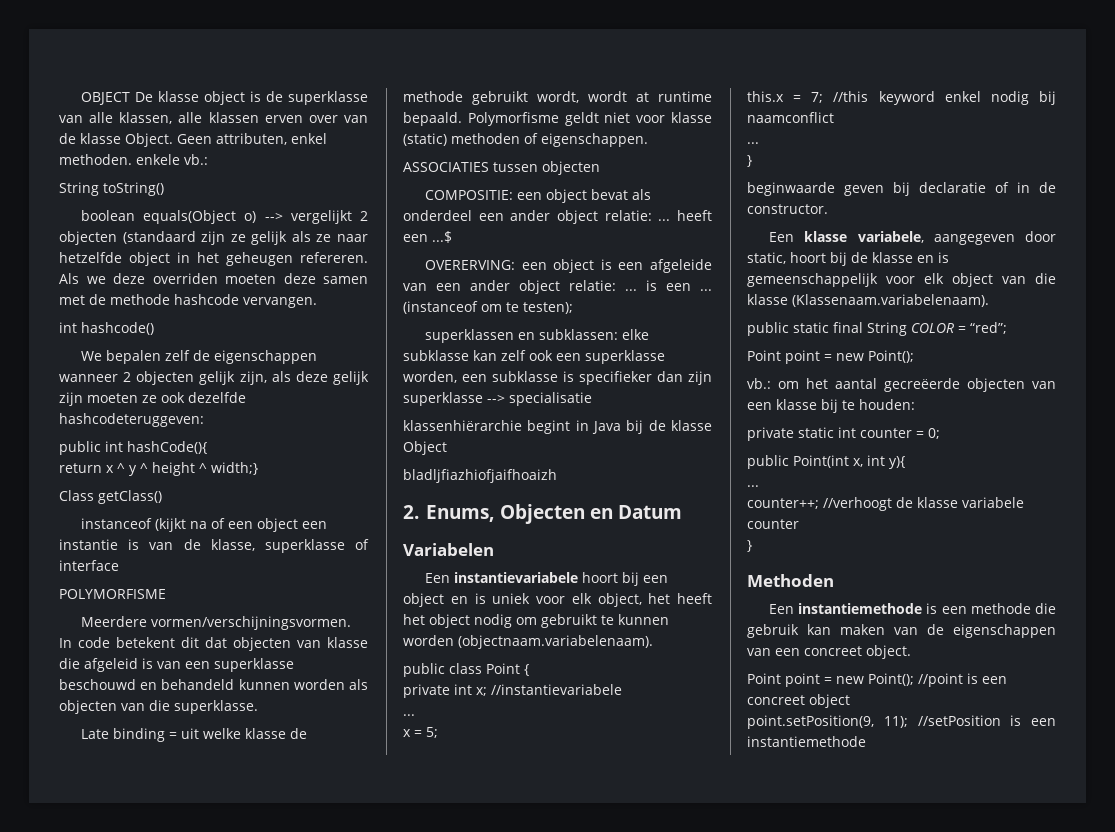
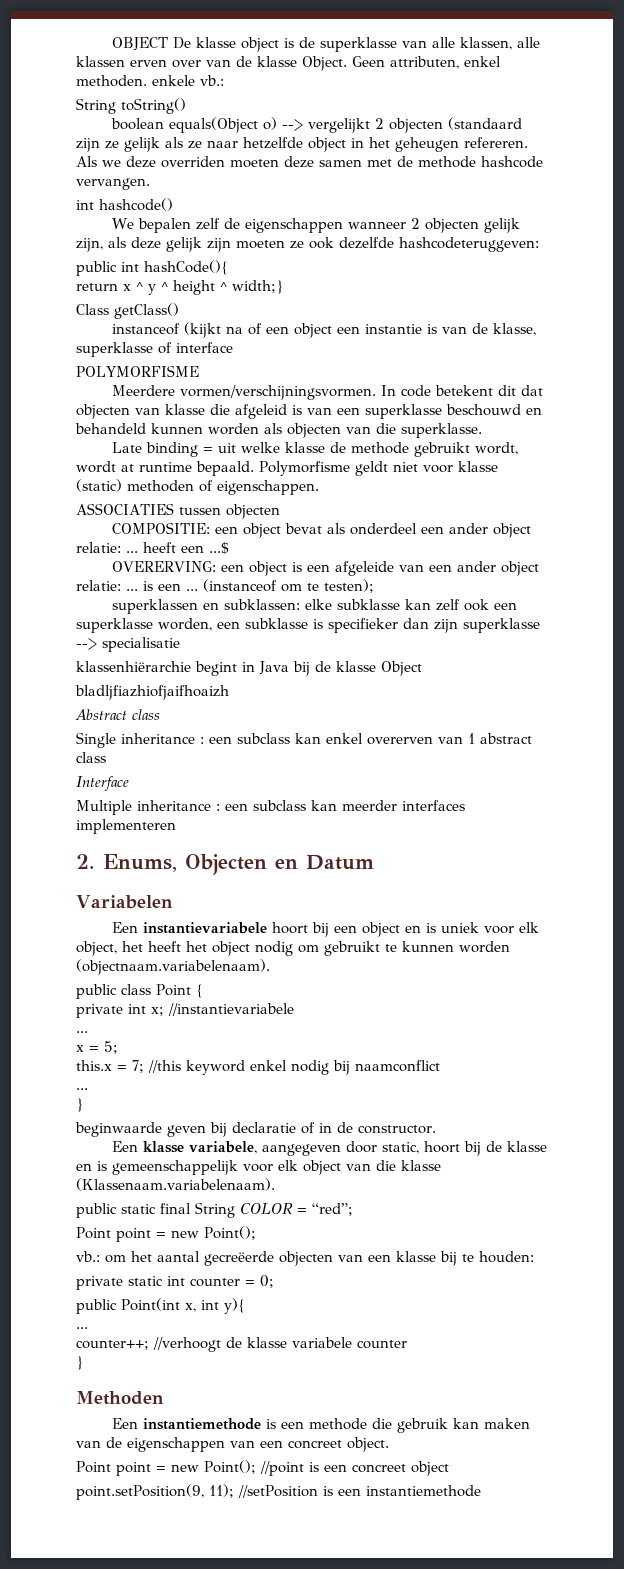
+ Abstract class
+ Single inheritance : een subclass kan enkel overerven van 1 abstract class
+ Interface
+ Multiple inheritance : een subclass kan meerder interfaces implementeren

